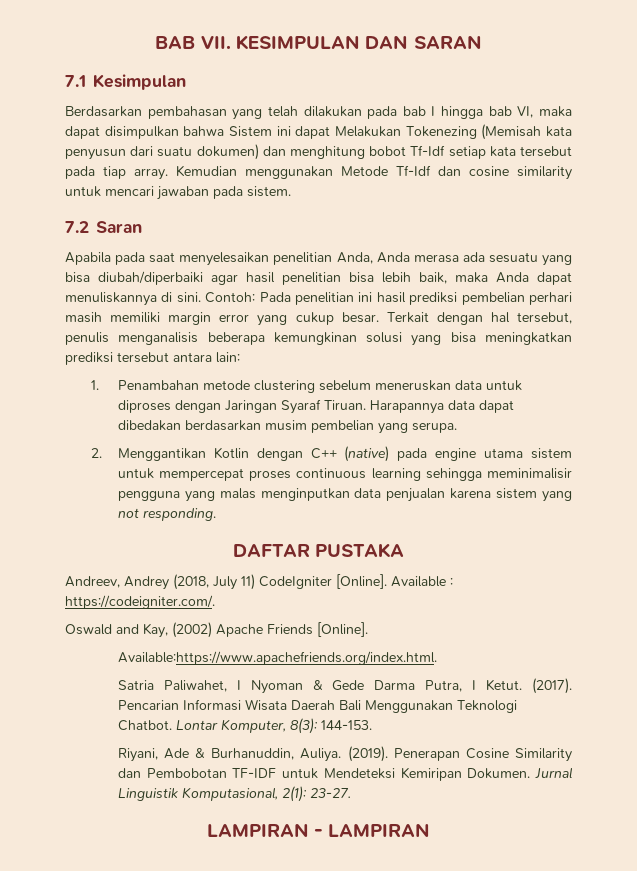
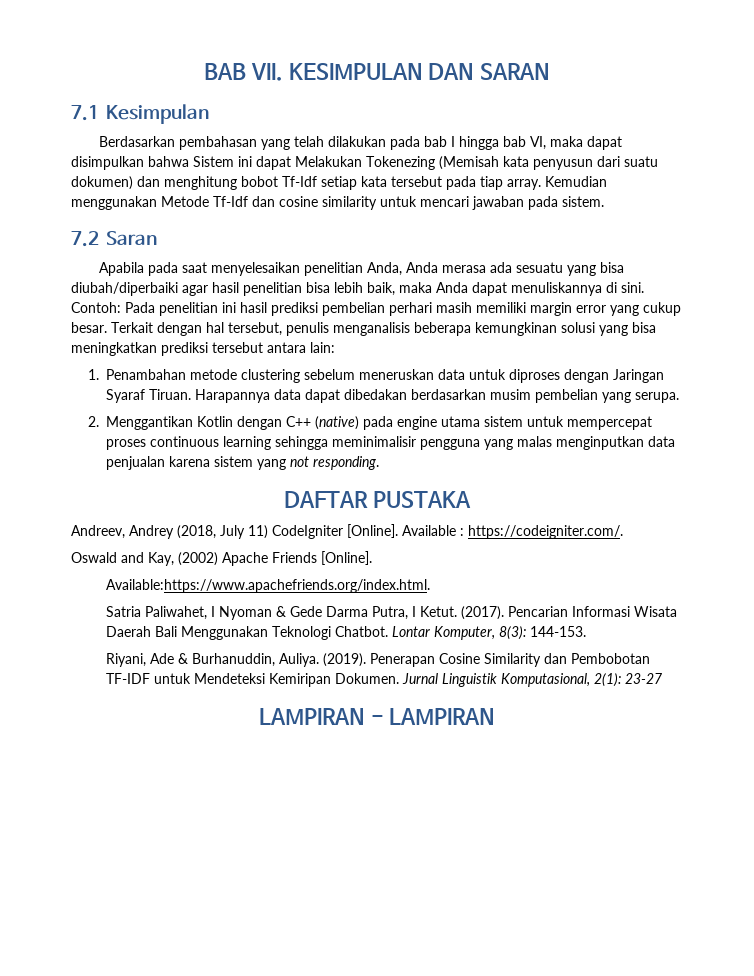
- Jurnal Linguistik Komputasional, 2(1): 23-27.
+ Jurnal Linguistik Komputasional, 2(1): 23-27

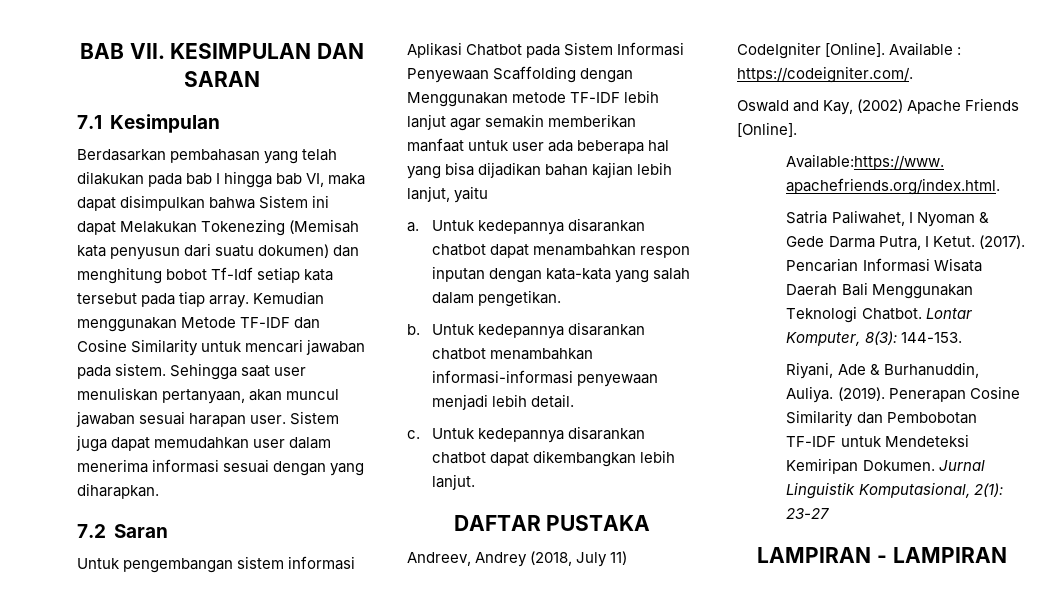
- Kemudian menggunakan Metode Tf-Idf dan cosine similarity untuk mencari jawaban pada sistem.
+ Kemudian menggunakan Metode TF-IDF dan Cosine Similarity untuk mencari jawaban pada sistem. Sehingga saat user menuliskan pertanyaan, akan muncul jawaban sesuai harapan user. Sistem juga dapat memudahkan user dalam menerima informasi sesuai dengan yang diharapkan.
  7.2 Saran
- Apabila pada saat menyelesaikan penelitian Anda, Anda merasa ada sesuatu yang bisa diubah/diperbaiki agar hasil penelitian bisa lebih baik, maka Anda dapat menuliskannya di sini. Contoh: Pada penelitian ini hasil prediksi pembelian perhari masih memiliki margin error yang cukup besar. Terkait dengan hal tersebut, penulis menganalisis beberapa kemungkinan solusi yang bisa meningkatkan prediksi tersebut antara lain:
- 1. Penambahan metode clustering sebelum meneruskan data untuk diproses dengan Jaringan Syaraf Tiruan. Harapannya data dapat dibedakan berdasarkan musim pembelian yang serupa.
- 2. Menggantikan Kotlin dengan C++ (native) pada engine utama sistem untuk mempercepat proses continuous learning sehingga meminimalisir pengguna yang malas menginputkan data penjualan karena sistem yang not responding.
+ Untuk pengembangan sistem informasi Aplikasi Chatbot pada Sistem Informasi Penyewaan Scaffolding dengan Menggunakan metode TF-IDF lebih lanjut agar semakin memberikan manfaat untuk user ada beberapa hal yang bisa dijadikan bahan kajian lebih lanjut, yaitu
+ a. Untuk kedepannya disarankan chatbot dapat menambahkan respon inputan dengan kata-kata yang salah dalam pengetikan.
+ b. Untuk kedepannya disarankan chatbot menambahkan informasi-informasi penyewaan menjadi lebih detail.
+ c. Untuk kedepannya disarankan chatbot dapat dikembangkan lebih lanjut.

